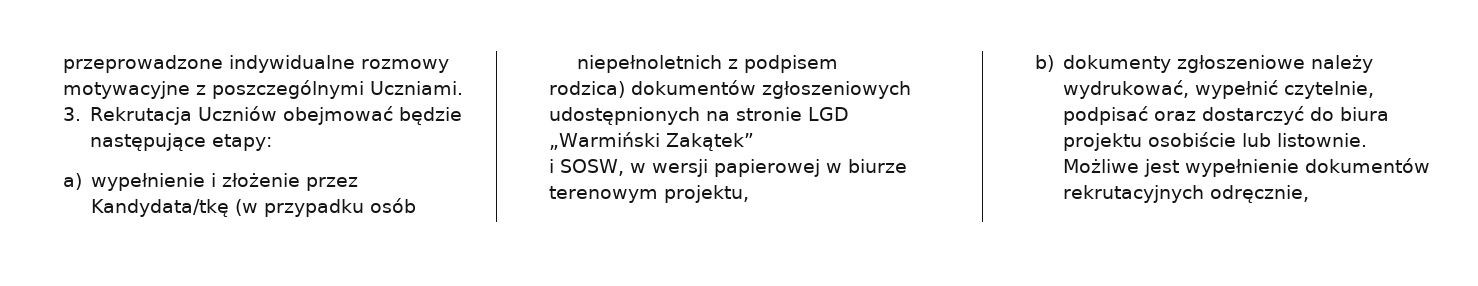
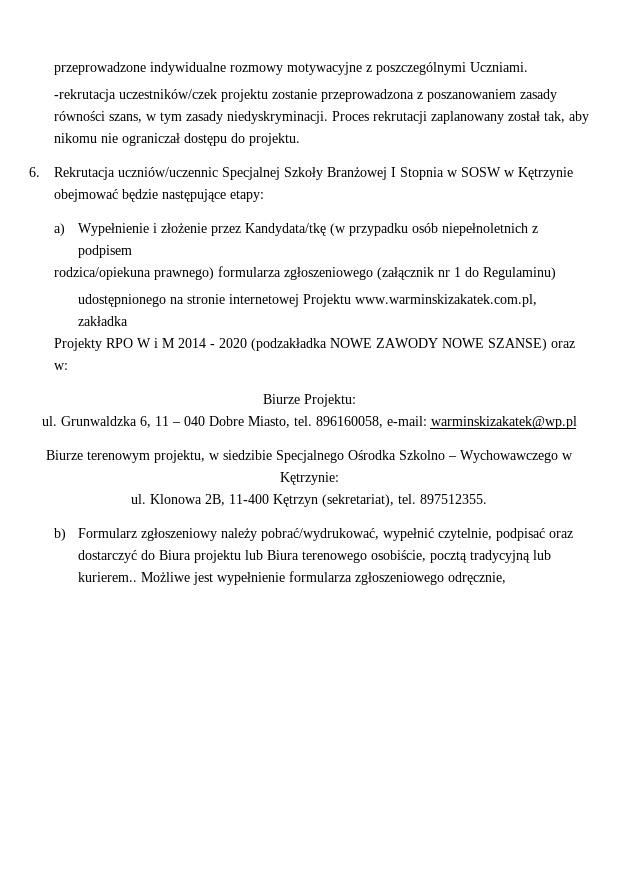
- 3. Rekrutacja Uczniów obejmować będzie następujące etapy:
+ -rekrutacja uczestników/czek projektu zostanie przeprowadzona z poszanowaniem zasady równości szans, w tym zasady niedyskryminacji. Proces rekrutacji zaplanowany został tak, aby nikomu nie ograniczał dostępu do projektu.
+ 6. Rekrutacja uczniów/uczennic Specjalnej Szkoły Branżowej I Stopnia w SOSW w Kętrzynie obejmować będzie następujące etapy:
- a) wypełnienie i złożenie przez Kandydata/tkę (w przypadku osób niepełnoletnich z podpisem
+ a) Wypełnienie i złożenie przez Kandydata/tkę (w przypadku osób niepełnoletnich z podpisem
- rodzica) dokumentów zgłoszeniowych udostępnionych na stronie LGD „Warmiński Zakątek”
- i SOSW, w wersji papierowej w biurze terenowym projektu,
- b) dokumenty zgłoszeniowe należy wydrukować, wypełnić czytelnie, podpisać oraz dostarczyć do biura projektu osobiście lub listownie.
+ rodzica/opiekuna prawnego) formularza zgłoszeniowego (załącznik nr 1 do Regulaminu)
+ udostępnionego na stronie internetowej Projektu www.warminskizakatek.com.pl, zakładka
+ Projekty RPO W i M 2014 - 2020 (podzakładka NOWE ZAWODY NOWE SZANSE) oraz w:
+ Biurze Projektu:
+ ul. Grunwaldzka 6, 11 – 040 Dobre Miasto, tel. 896160058, e-mail: warminskizakatek@wp.pl
+ Biurze terenowym projektu, w siedzibie Specjalnego Ośrodka Szkolno – Wychowawczego w Kętrzynie:
+ ul. Klonowa 2B, 11-400 Kętrzyn (sekretariat), tel. 897512355.
+ b) Formularz zgłoszeniowy należy pobrać/wydrukować, wypełnić czytelnie, podpisać oraz dostarczyć do Biura projektu lub Biura terenowego osobiście, pocztą tradycyjną lub kurierem..
- Możliwe jest wypełnienie dokumentów rekrutacyjnych odręcznie,
+ Możliwe jest wypełnienie formularza zgłoszeniowego odręcznie,

